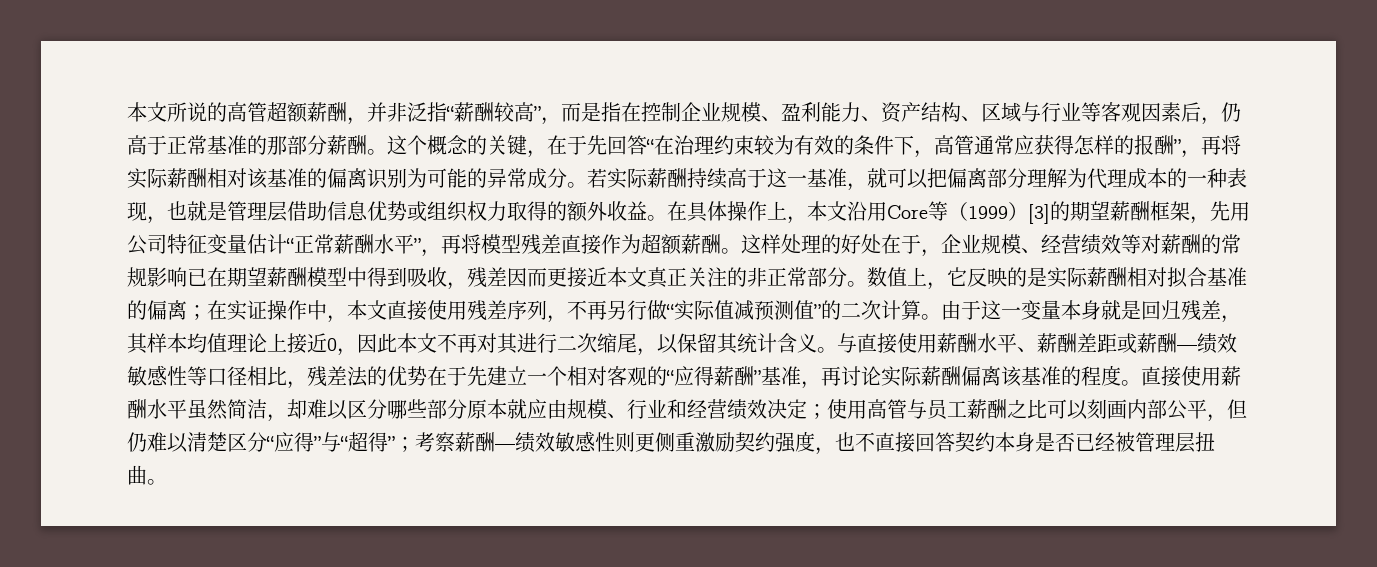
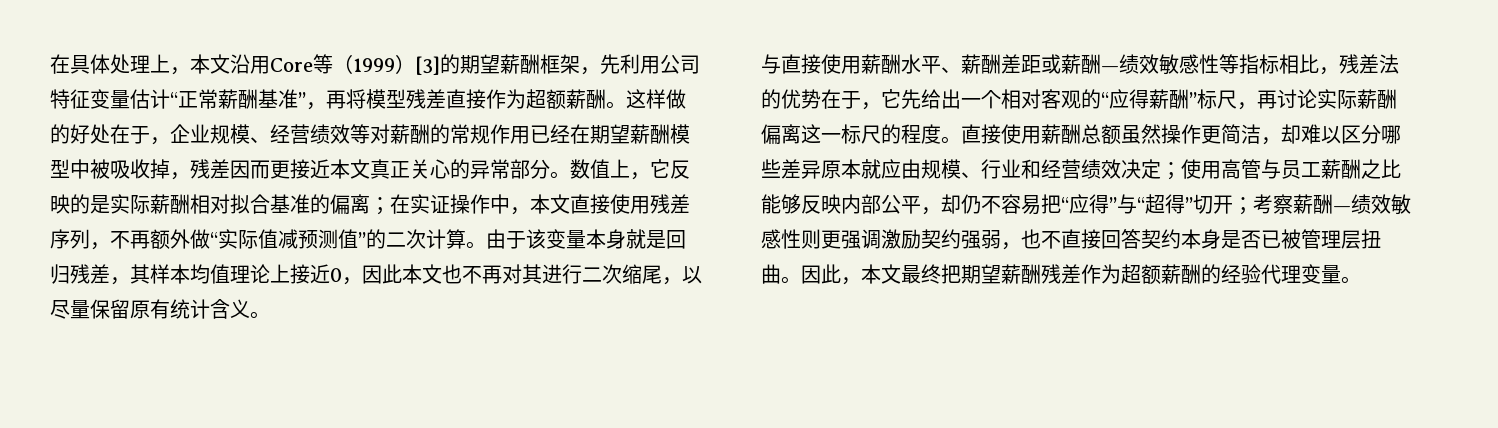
- 本文所说的高管超额薪酬，并非泛指“薪酬较高”，而是指在控制企业规模、盈利能力、资产结构、区域与行业等客观因素后，仍高于正常基准的那部分薪酬。这个概念的关键，在于先回答“在治理约束较为有效的条件下，高管通常应获得怎样的报酬”，再将实际薪酬相对该基准的偏离识别为可能的异常成分。若实际薪酬持续高于这一基准，就可以把偏离部分理解为代理成本的一种表现，也就是管理层借助信息优势或组织权力取得的额外收益。在具体操作上，本文沿用Core等（1999）[3]的期望薪酬框架，先用公司特征变量估计“正常薪酬水平”，再将模型残差直接作为超额薪酬。
+ 在具体处理上，本文沿用Core等（1999）[3]的期望薪酬框架，先利用公司特征变量估计“正常薪酬基准”，再将模型残差直接作为超额薪酬。
- 这样处理的好处在于，企业规模、经营绩效等对薪酬的常规影响已在期望薪酬模型中得到吸收，残差因而更接近本文真正关注的非正常部分。
+ 这样做的好处在于，企业规模、经营绩效等对薪酬的常规作用已经在期望薪酬模型中被吸收掉，残差因而更接近本文真正关心的异常部分。
- 数值上，它反映的是实际薪酬相对拟合基准的偏离；在实证操作中，本文直接使用残差序列，不再另行做“实际值减预测值”的二次计算。
+ 数值上，它反映的是实际薪酬相对拟合基准的偏离；在实证操作中，本文直接使用残差序列，不再额外做“实际值减预测值”的二次计算。
- 由于这一变量本身就是回归残差，其样本均值理论上接近0，因此本文不再对其进行二次缩尾，以保留其统计含义。与直接使用薪酬水平、薪酬差距或薪酬—绩效敏感性等口径相比，残差法的优势在于先建立一个相对客观的“应得薪酬”基准，再讨论实际薪酬偏离该基准的程度。
+ 由于该变量本身就是回归残差，其样本均值理论上接近0，因此本文也不再对其进行二次缩尾，以尽量保留原有统计含义。
+ 与直接使用薪酬水平、薪酬差距或薪酬—绩效敏感性等指标相比，残差法的优势在于，它先给出一个相对客观的“应得薪酬”标尺，再讨论实际薪酬偏离这一标尺的程度。
- 直接使用薪酬水平虽然简洁，却难以区分哪些部分原本就应由规模、行业和经营绩效决定；使用高管与员工薪酬之比可以刻画内部公平，但仍难以清楚区分“应得”与“超得”；考察薪酬—绩效敏感性则更侧重激励契约强度，也不直接回答契约本身是否已经被管理层扭曲。
+ 直接使用薪酬总额虽然操作更简洁，却难以区分哪些差异原本就应由规模、行业和经营绩效决定；使用高管与员工薪酬之比能够反映内部公平，却仍不容易把“应得”与“超得”切开；考察薪酬—绩效敏感性则更强调激励契约强弱，也不直接回答契约本身是否已被管理层扭曲。
+ 因此，本文最终把期望薪酬残差作为超额薪酬的经验代理变量。

